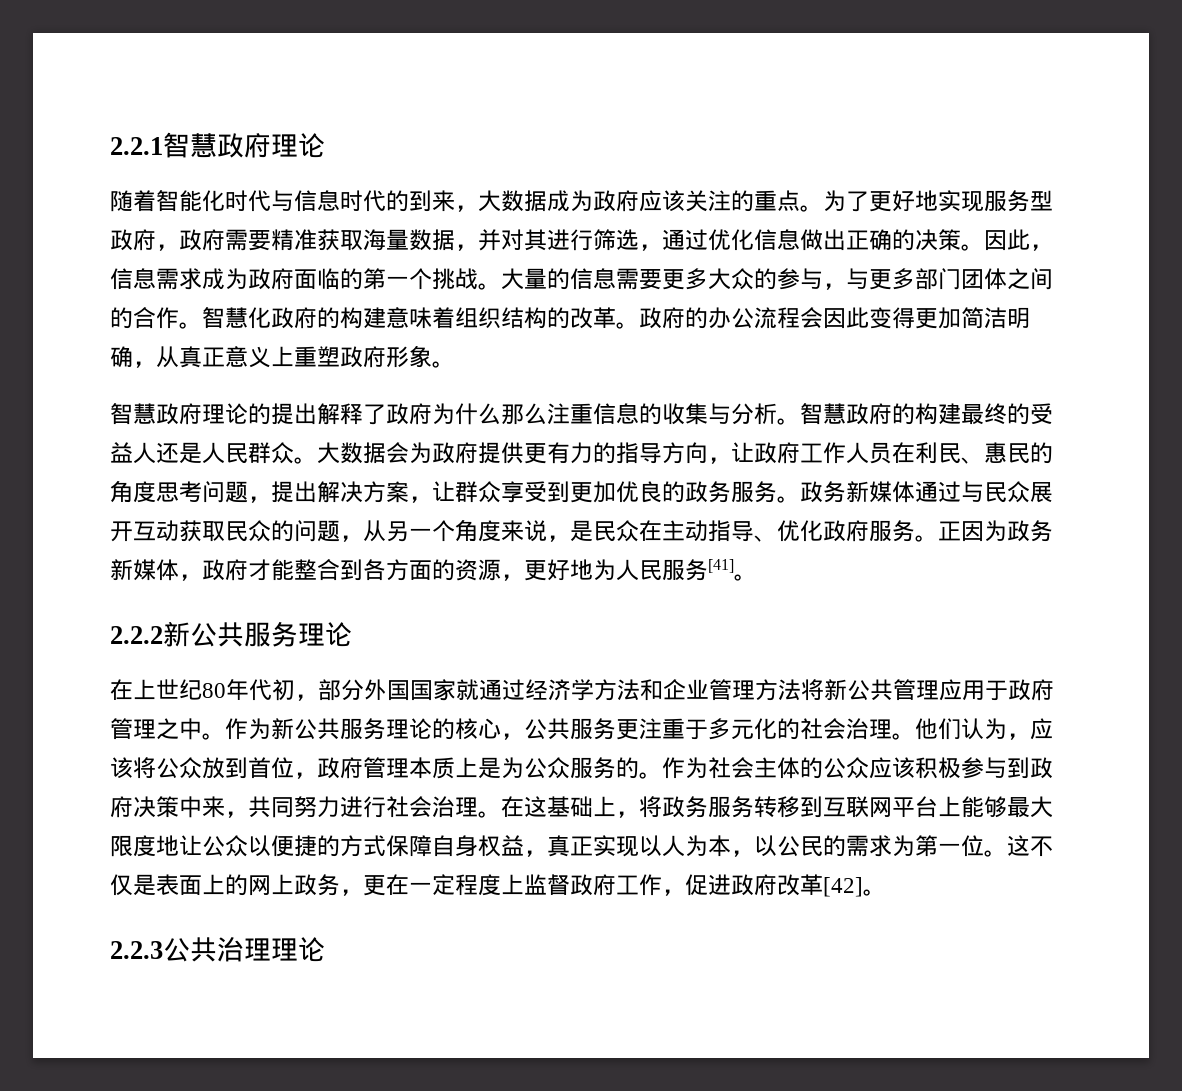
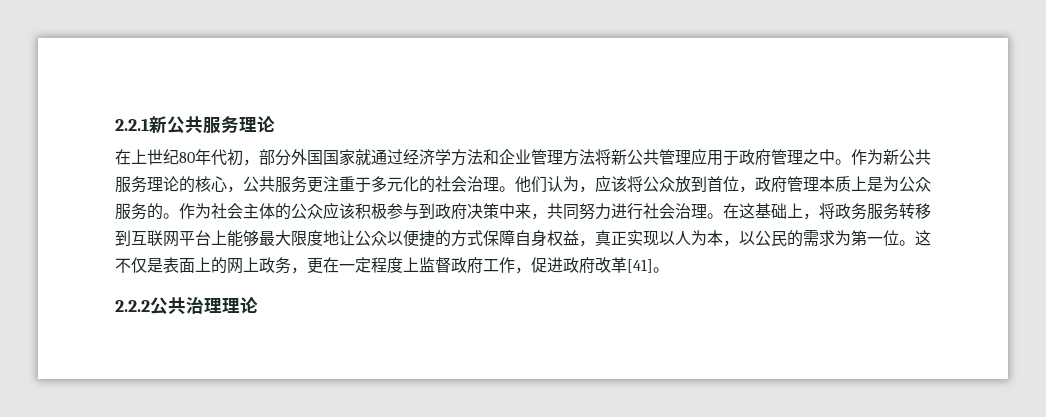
- 2.2.1智慧政府理论
- 随着智能化时代与信息时代的到来，大数据成为政府应该关注的重点。为了更好地实现服务型政府，政府需要精准获取海量数据，并对其进行筛选，通过优化信息做出正确的决策。因此，信息需求成为政府面临的第一个挑战。大量的信息需要更多大众的参与，与更多部门团体之间的合作。智慧化政府的构建意味着组织结构的改革。政府的办公流程会因此变得更加简洁明确，从真正意义上重塑政府形象。
- 智慧政府理论的提出解释了政府为什么那么注重信息的收集与分析。智慧政府的构建最终的受益人还是人民群众。大数据会为政府提供更有力的指导方向，让政府工作人员在利民、惠民的角度思考问题，提出解决方案，让群众享受到更加优良的政务服务。政务新媒体通过与民众展开互动获取民众的问题，从另一个角度来说，是民众在主动指导、优化政府服务。正因为政务新媒体，政府才能整合到各方面的资源，更好地为人民服务[41]。
- 2.2.2新公共服务理论
+ 2.2.1新公共服务理论
- 这不仅是表面上的网上政务，更在一定程度上监督政府工作，促进政府改革[42]。
- 2.2.3公共治理理论
+ 这不仅是表面上的网上政务，更在一定程度上监督政府工作，促进政府改革[41]。
+ 2.2.2公共治理理论

